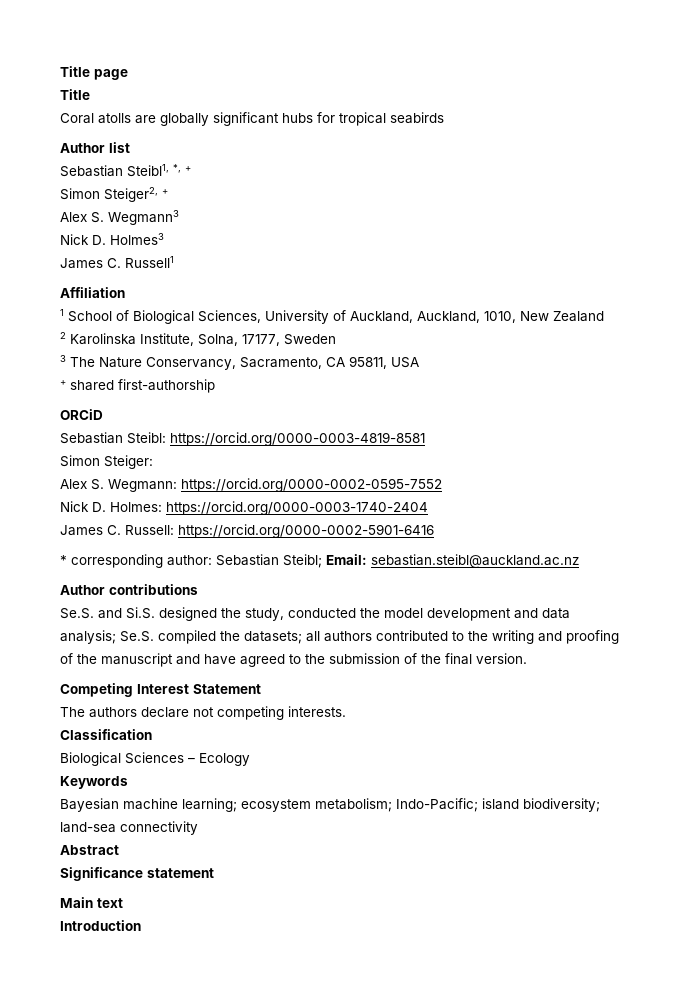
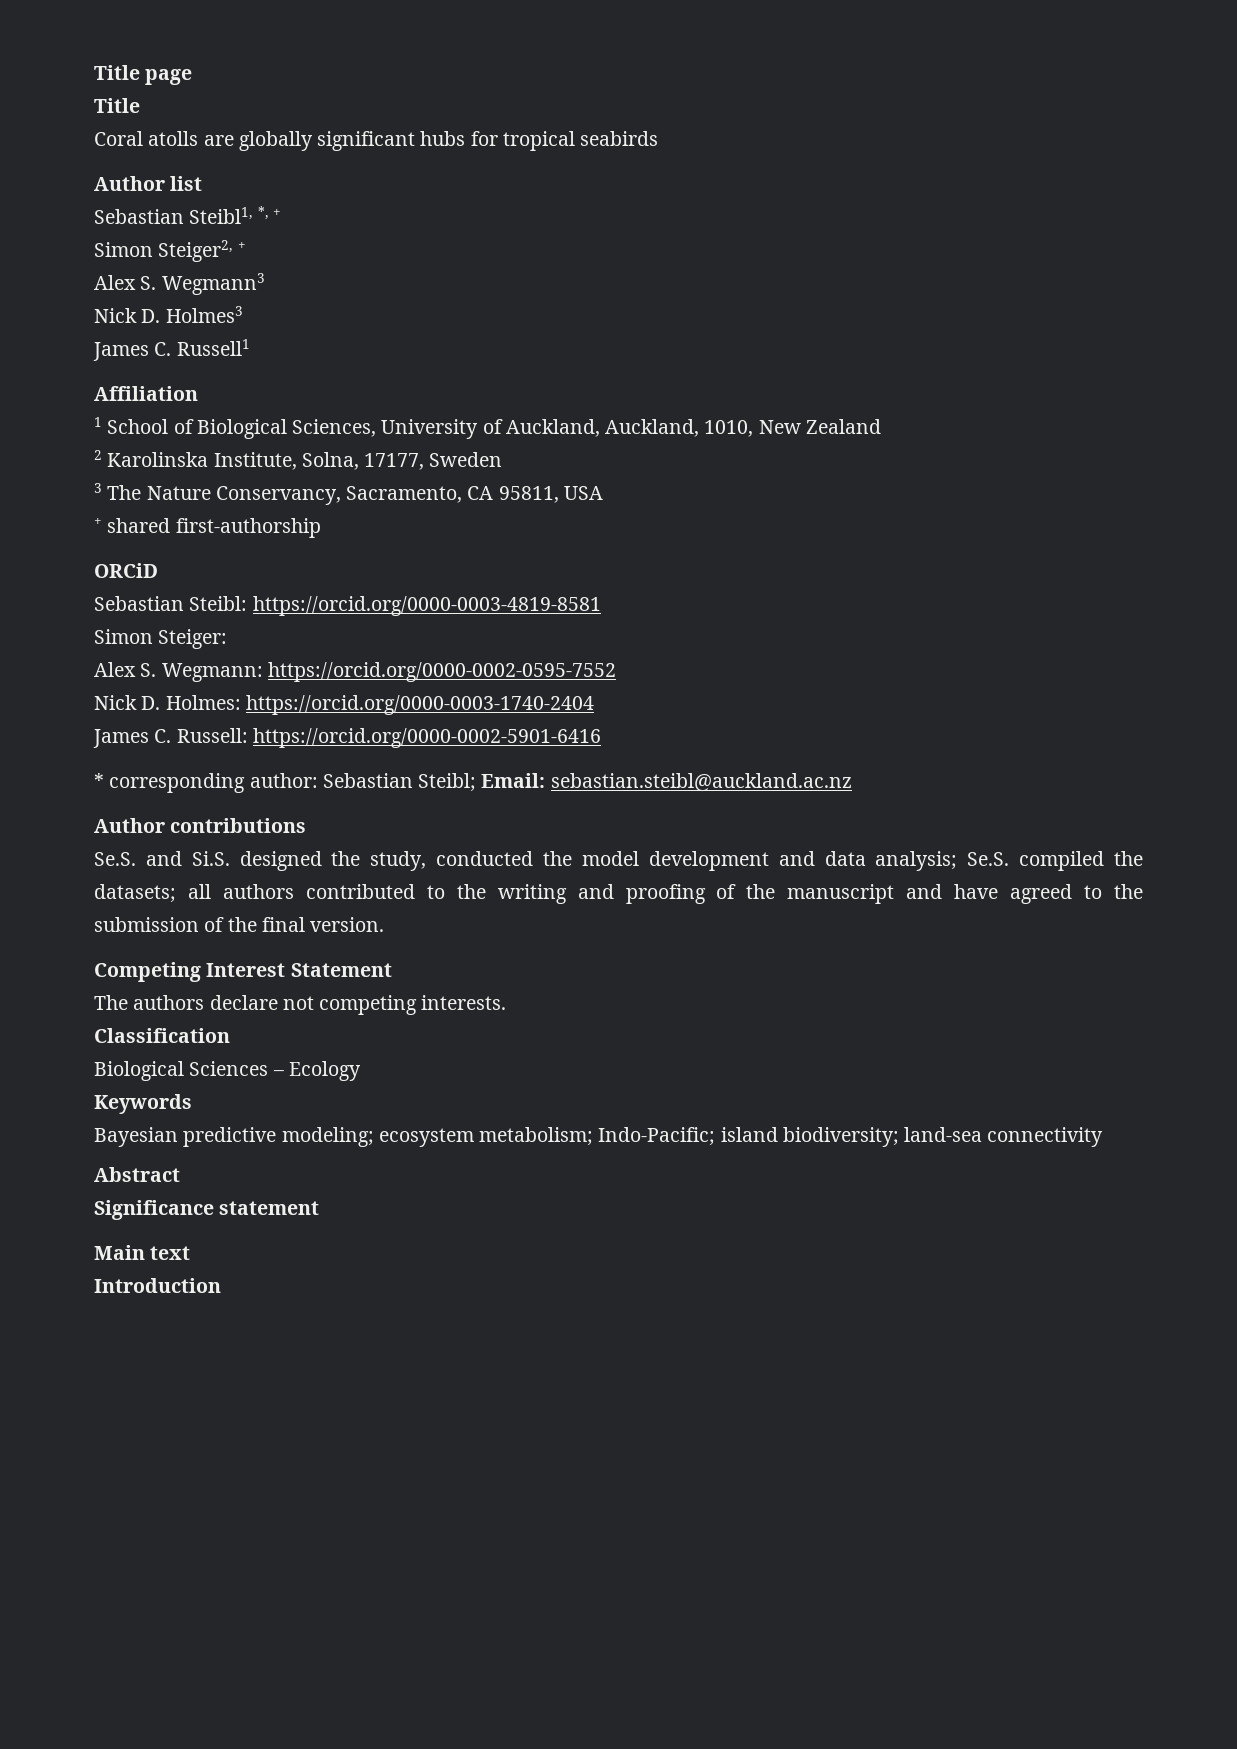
- Bayesian machine learning; ecosystem metabolism; Indo-Pacific; island biodiversity; land-sea connectivity
+ Bayesian predictive modeling; ecosystem metabolism; Indo-Pacific; island biodiversity; land-sea connectivity

